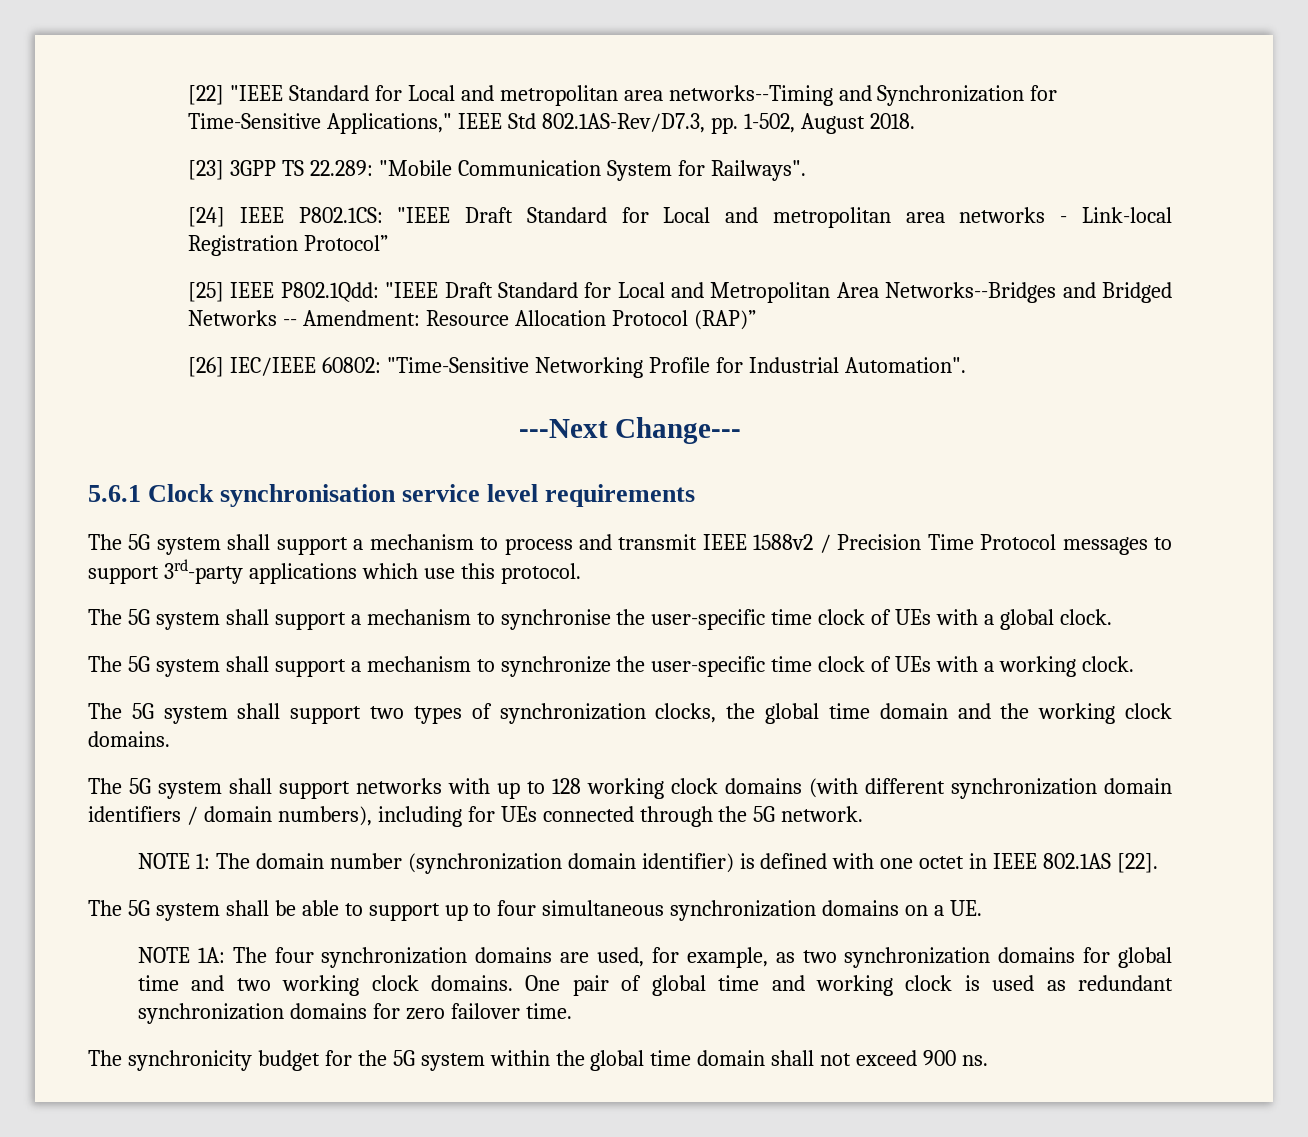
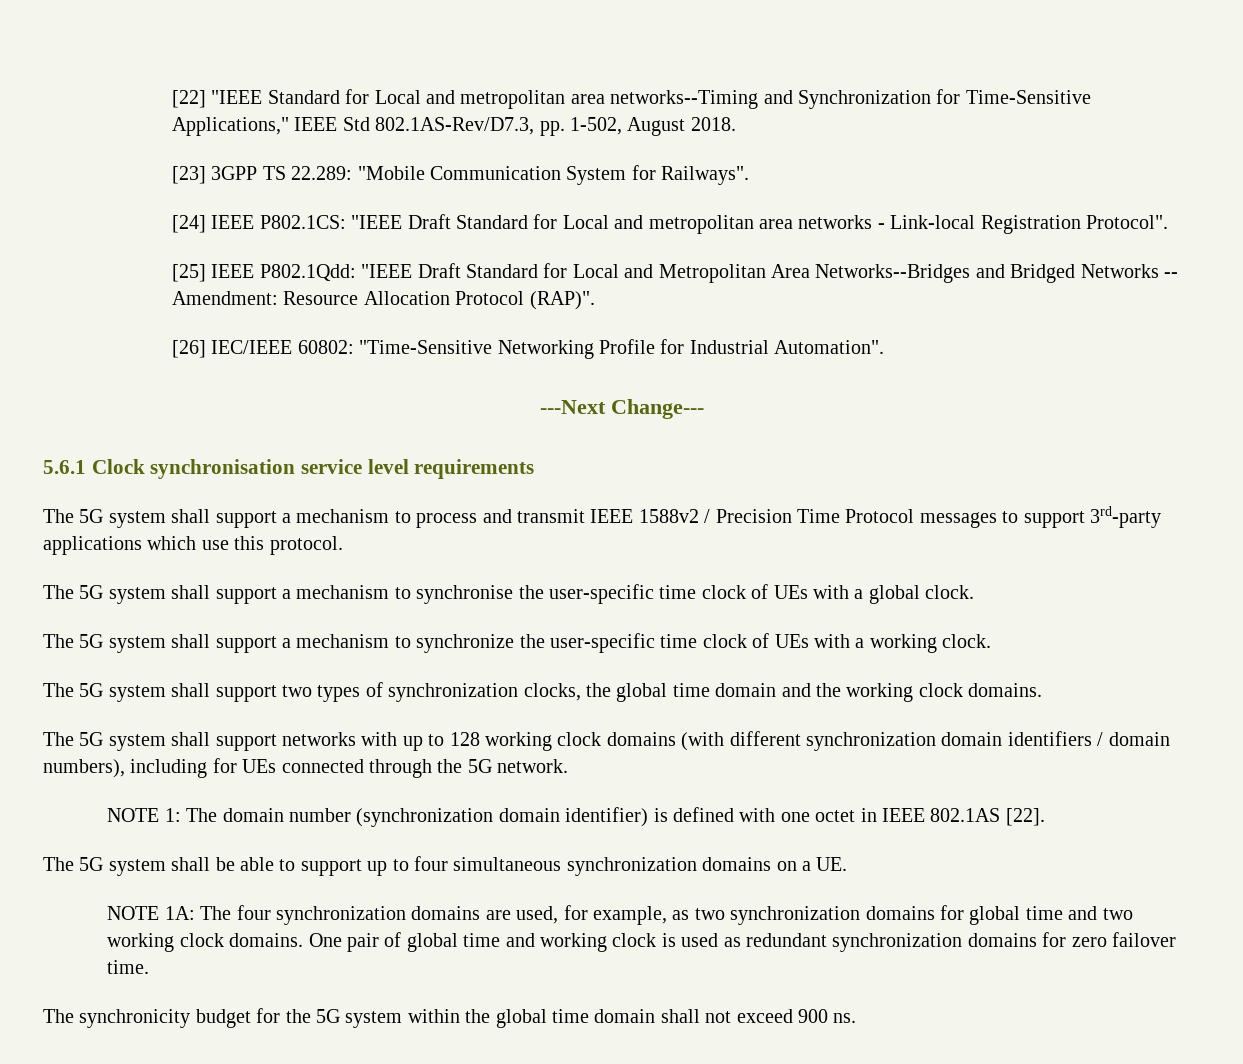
- [24] IEEE P802.1CS: "IEEE Draft Standard for Local and metropolitan area networks - Link-local Registration Protocol”
+ [24] IEEE P802.1CS: "IEEE Draft Standard for Local and metropolitan area networks - Link-local Registration Protocol".
- [25] IEEE P802.1Qdd: "IEEE Draft Standard for Local and Metropolitan Area Networks--Bridges and Bridged Networks -- Amendment: Resource Allocation Protocol (RAP)”
+ [25] IEEE P802.1Qdd: "IEEE Draft Standard for Local and Metropolitan Area Networks--Bridges and Bridged Networks -- Amendment: Resource Allocation Protocol (RAP)".

